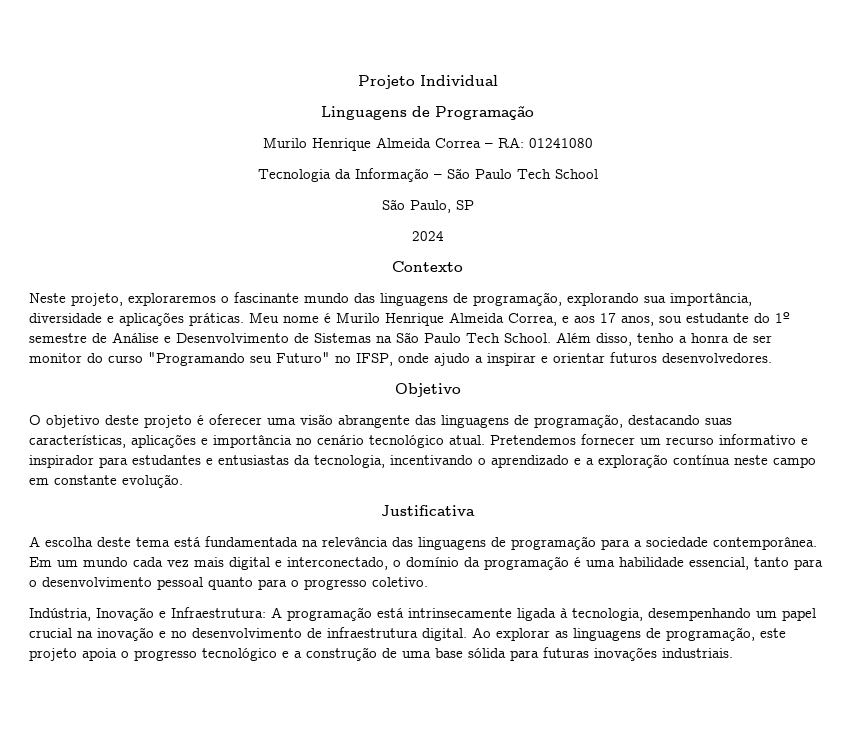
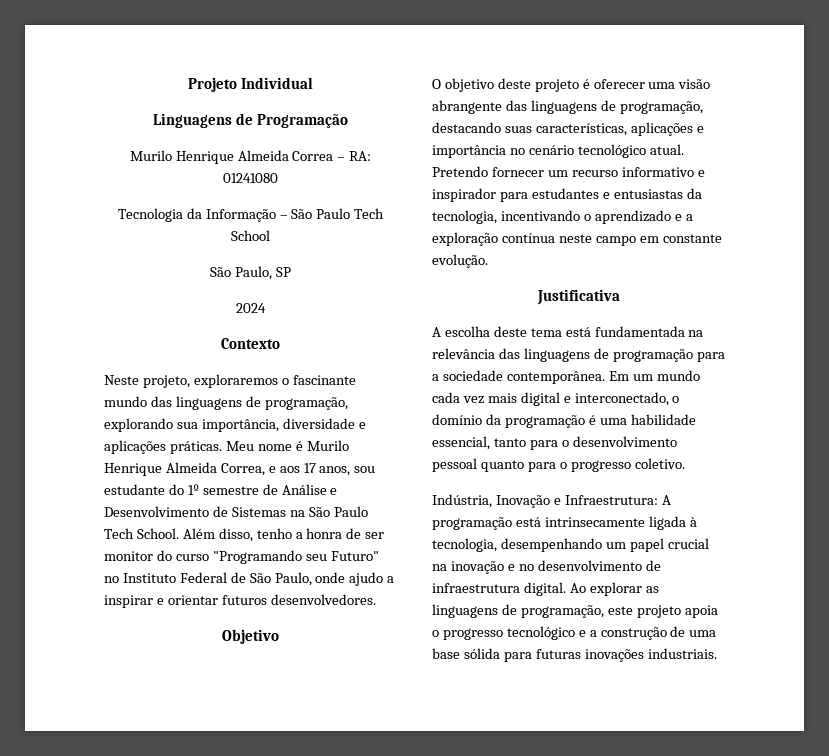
- Além disso, tenho a honra de ser monitor do curso "Programando seu Futuro" no IFSP, onde ajudo a inspirar e orientar futuros desenvolvedores.
+ Além disso, tenho a honra de ser monitor do curso "Programando seu Futuro" no Instituto Federal de São Paulo, onde ajudo a inspirar e orientar futuros desenvolvedores.
- Pretendemos fornecer um recurso informativo e inspirador para estudantes e entusiastas da tecnologia, incentivando o aprendizado e a exploração contínua neste campo em constante evolução.
+ Pretendo fornecer um recurso informativo e inspirador para estudantes e entusiastas da tecnologia, incentivando o aprendizado e a exploração contínua neste campo em constante evolução.

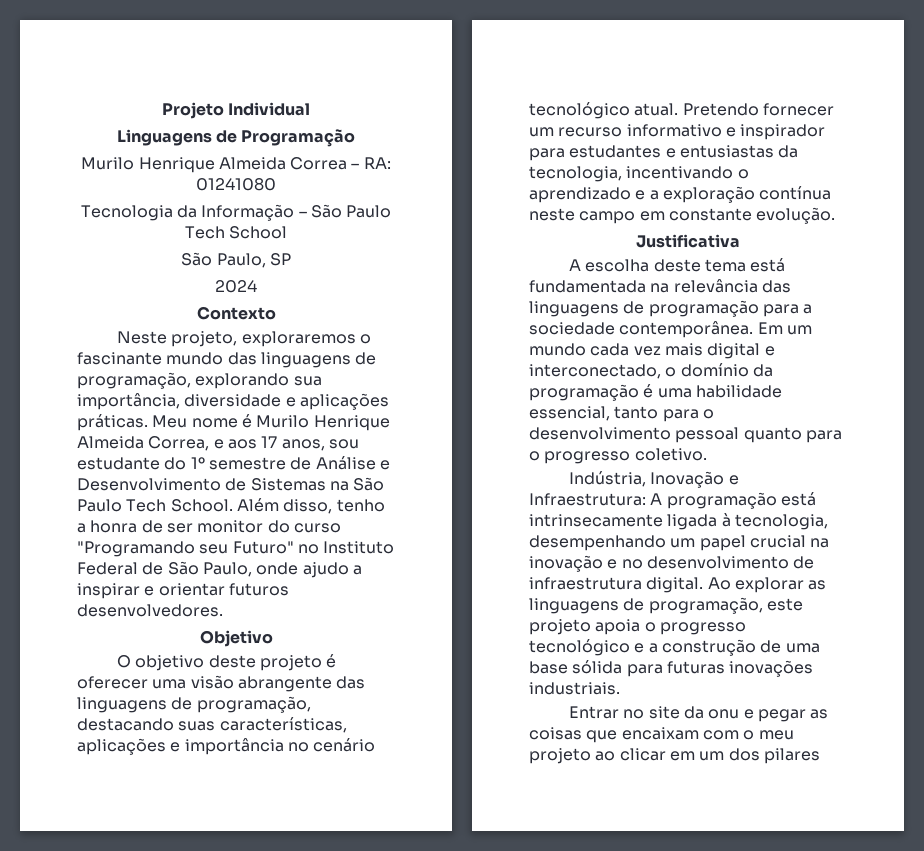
+ Entrar no site da onu e pegar as coisas que encaixam com o meu projeto ao clicar em um dos pilares

